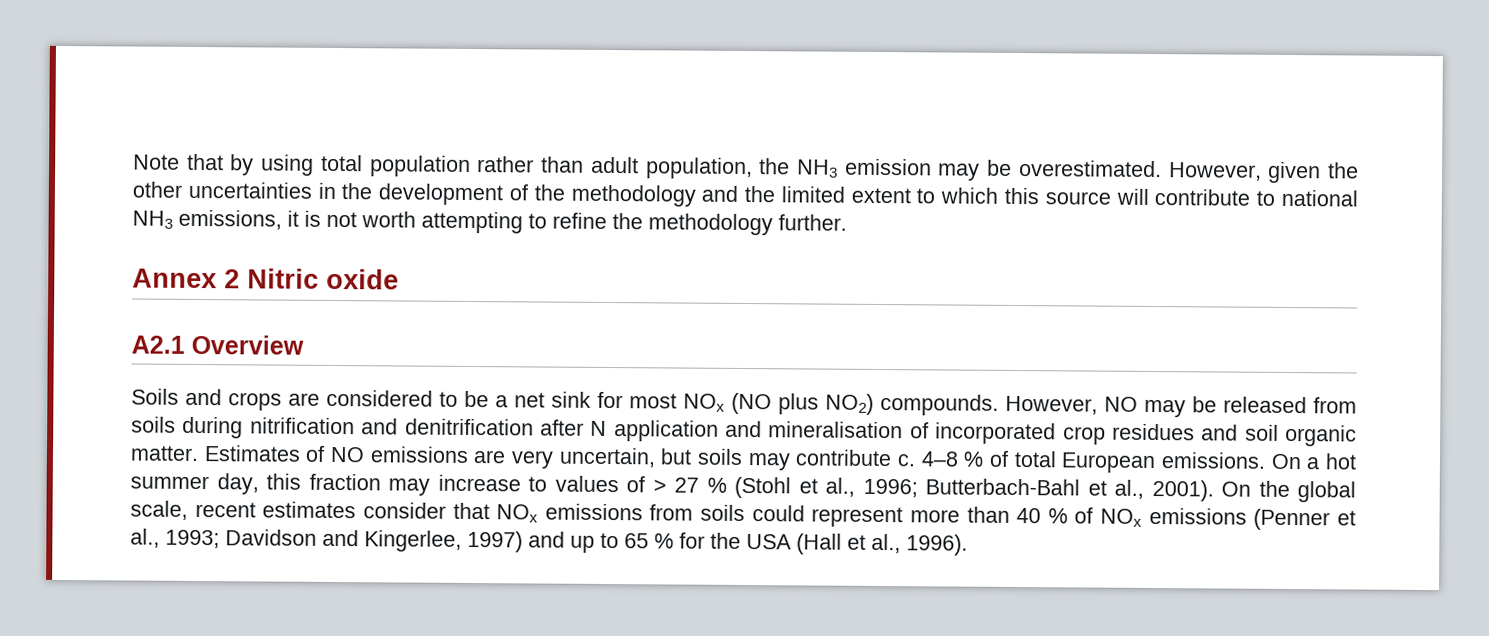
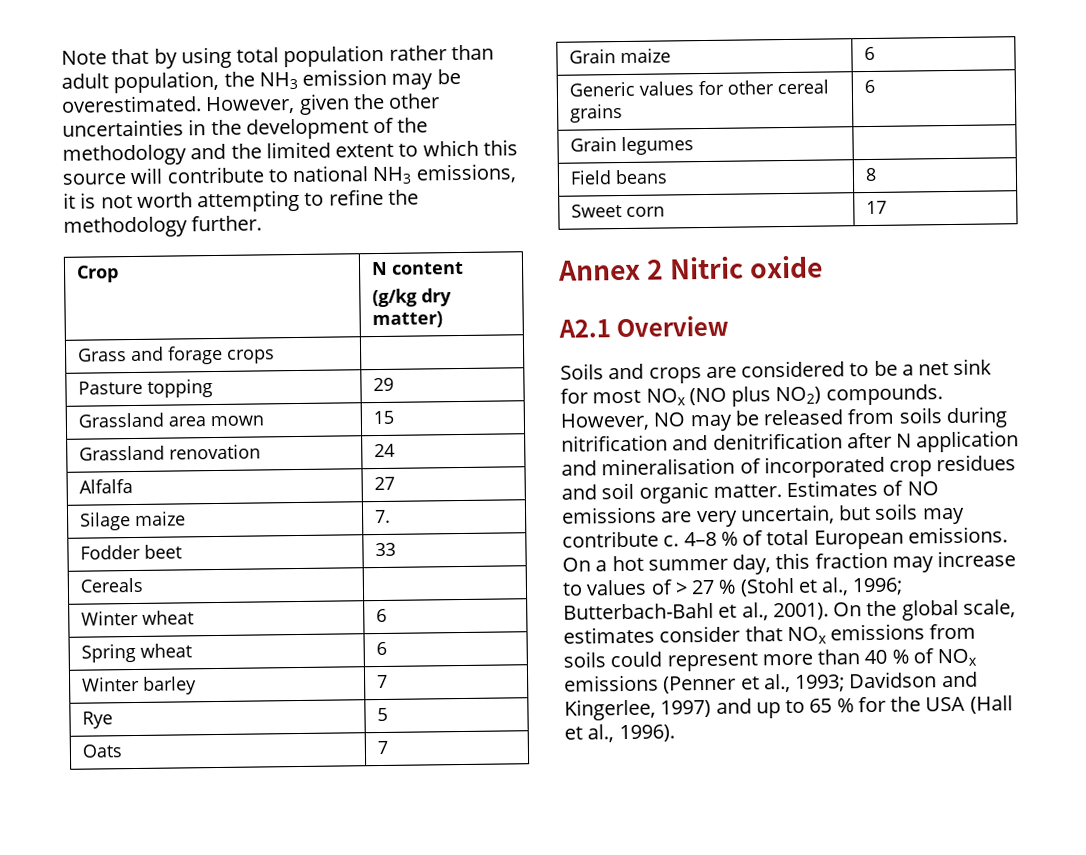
+ Crop | N content
+ (g/kg dry matter)
+ Grass and forage crops |
+ Pasture topping | 29
+ Grassland area mown | 15
+ Grassland renovation | 24
+ Alfalfa | 27
+ Silage maize | 7.
+ Fodder beet | 33
+ Cereals |
+ Winter wheat | 6
+ Spring wheat | 6
+ Winter barley | 7
+ Rye | 5
+ Oats | 7
+ Grain maize | 6
+ Generic values for other cereal grains | 6
+ Grain legumes |
+ Field beans | 8
+ Sweet corn | 17
- On the global scale, recent estimates consider that NOx emissions from soils could represent more than 40 % of NOx emissions (Penner et al., 1993; Davidson and Kingerlee, 1997) and up to 65 % for the USA (Hall et al., 1996).
+ On the global scale, estimates consider that NOx emissions from soils could represent more than 40 % of NOx emissions (Penner et al., 1993; Davidson and Kingerlee, 1997) and up to 65 % for the USA (Hall et al., 1996).

